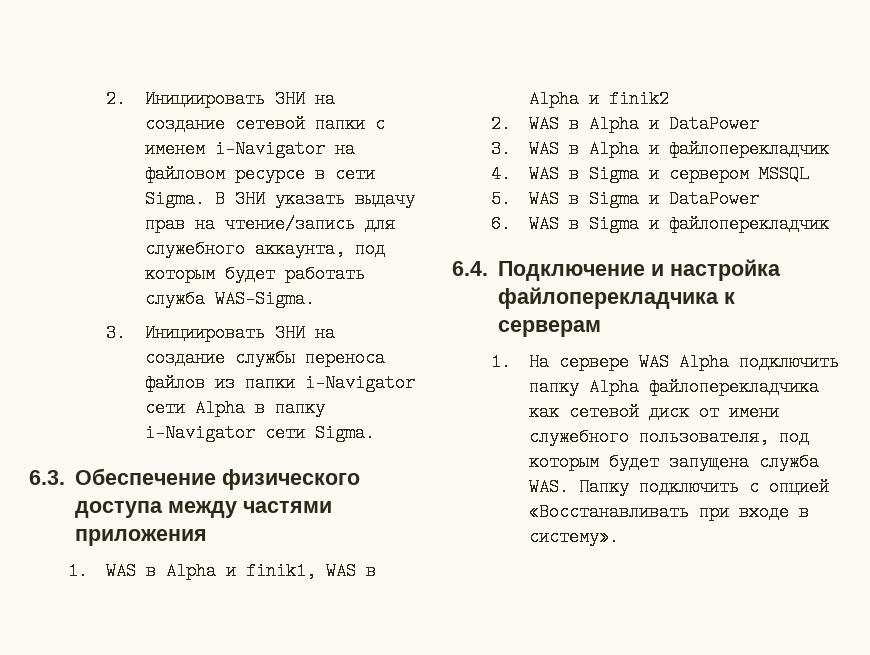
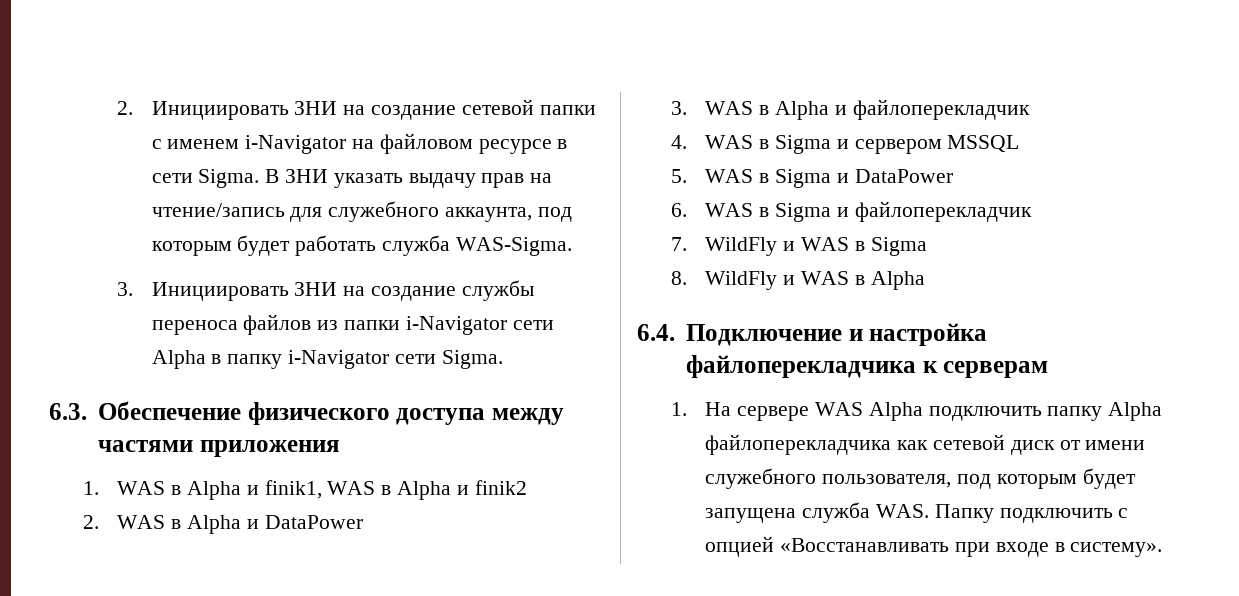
+ 7. WildFly и WAS в Sigma
+ 8. WildFly и WAS в Alpha

